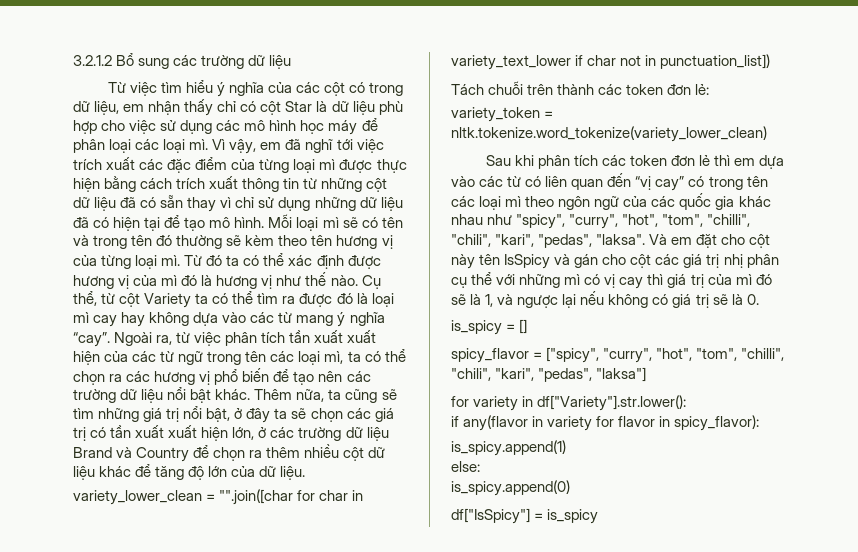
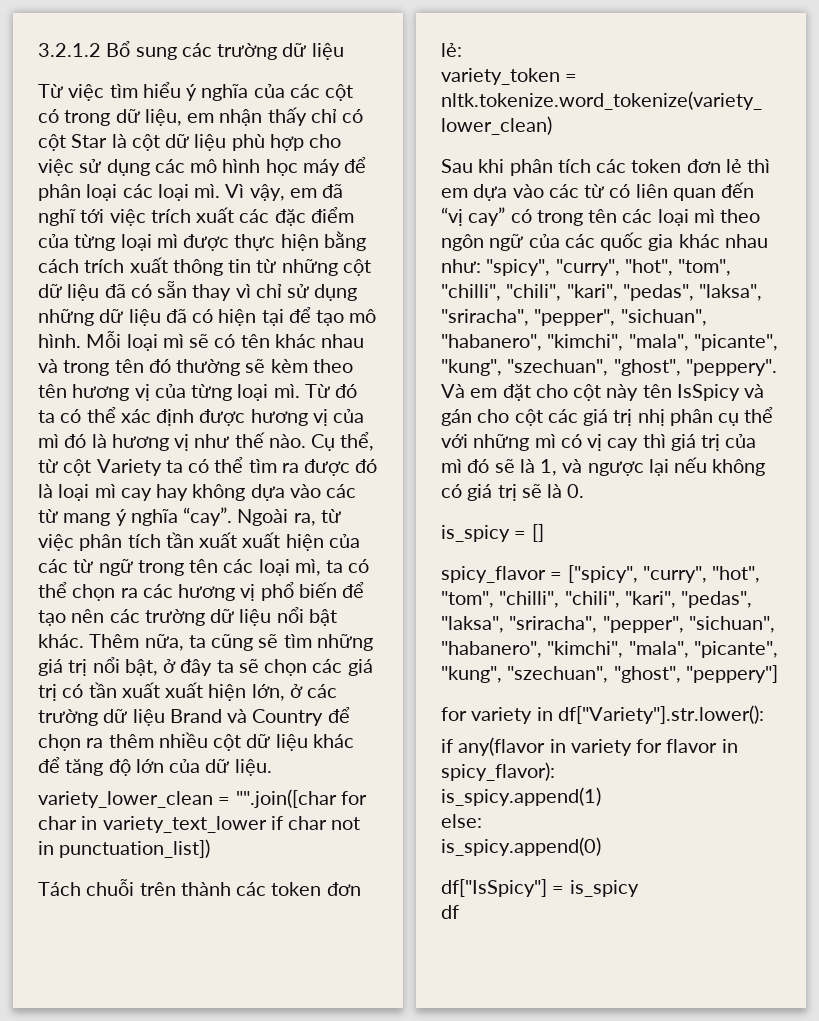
- Từ việc tìm hiểu ý nghĩa của các cột có trong dữ liệu, em nhận thấy chỉ có cột Star là dữ liệu phù hợp cho việc sử dụng các mô hình học máy để phân loại các loại mì.
+ Từ việc tìm hiểu ý nghĩa của các cột có trong dữ liệu, em nhận thấy chỉ có cột Star là cột dữ liệu phù hợp cho việc sử dụng các mô hình học máy để phân loại các loại mì.
- Mỗi loại mì sẽ có tên và trong tên đó thường sẽ kèm theo tên hương vị của từng loại mì.
+ Mỗi loại mì sẽ có tên khác nhau và trong tên đó thường sẽ kèm theo tên hương vị của từng loại mì.
- Sau khi phân tích các token đơn lẻ thì em dựa vào các từ có liên quan đến “vị cay” có trong tên các loại mì theo ngôn ngữ của các quốc gia khác nhau như "spicy", "curry", "hot", "tom", "chilli", "chili", "kari", "pedas", "laksa".
+ Sau khi phân tích các token đơn lẻ thì em dựa vào các từ có liên quan đến “vị cay” có trong tên các loại mì theo ngôn ngữ của các quốc gia khác nhau như: "spicy", "curry", "hot", "tom", "chilli", "chili", "kari", "pedas", "laksa", "sriracha", "pepper", "sichuan", "habanero", "kimchi", "mala", "picante", "kung", "szechuan", "ghost", "peppery".
- spicy_flavor = ["spicy", "curry", "hot", "tom", "chilli", "chili", "kari", "pedas", "laksa"]
+ spicy_flavor = ["spicy", "curry", "hot", "tom", "chilli", "chili", "kari", "pedas", "laksa", "sriracha", "pepper", "sichuan", "habanero", "kimchi", "mala", "picante", "kung", "szechuan", "ghost", "peppery"]
+ df

